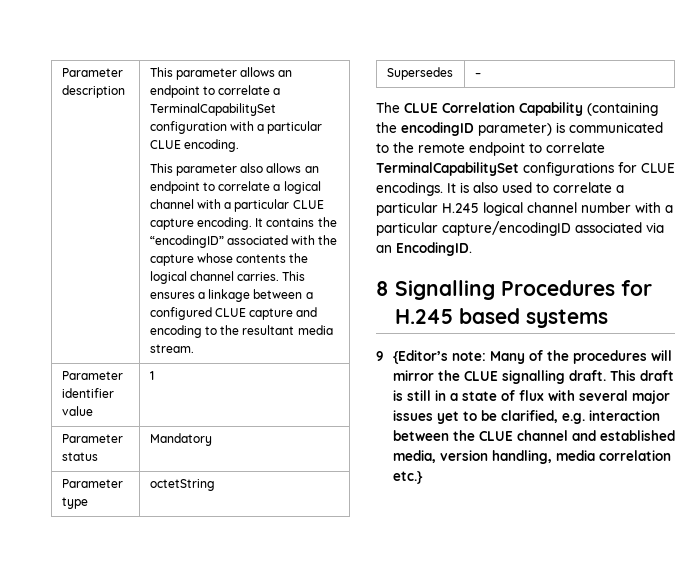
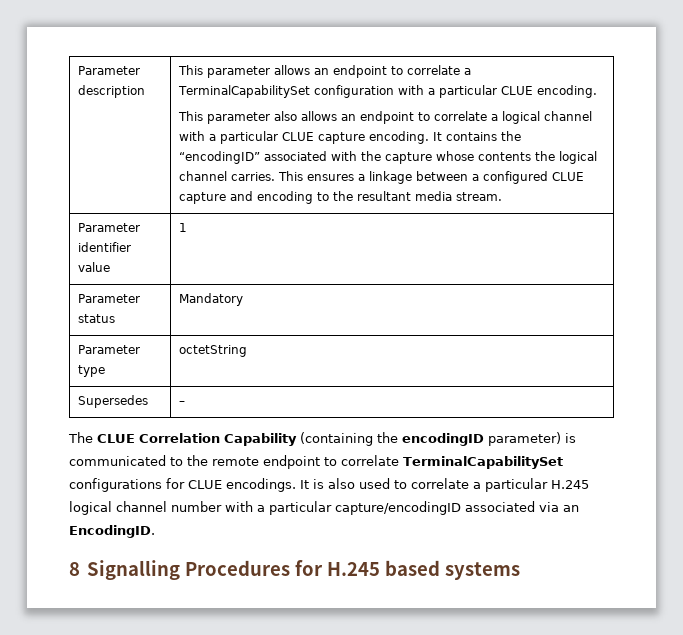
- 9 {Editor’s note: Many of the procedures will mirror the CLUE signalling draft. This draft is still in a state of flux with several major issues yet to be clarified, e.g. interaction between the CLUE channel and established media, version handling, media correlation etc.}

